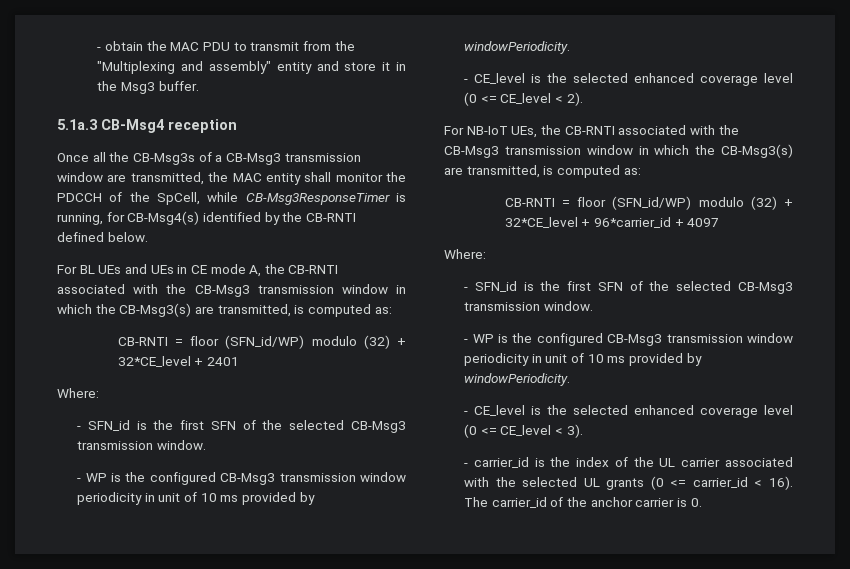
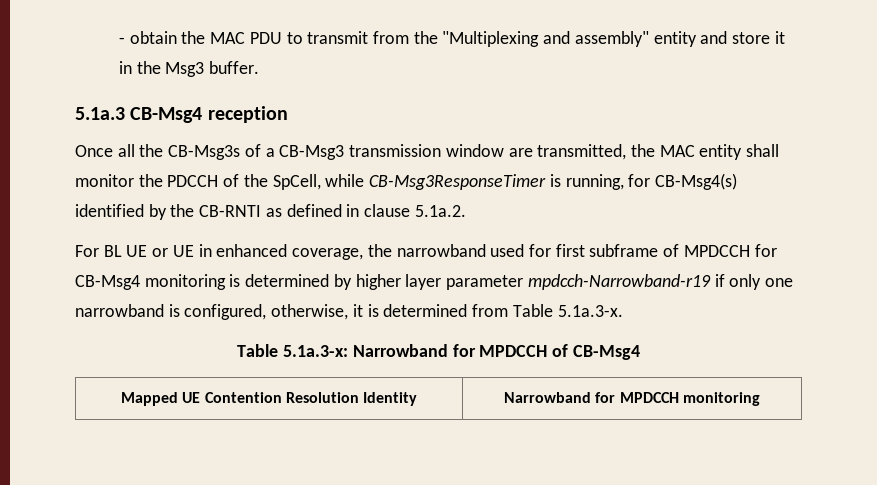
- Once all the CB-Msg3s of a CB-Msg3 transmission window are transmitted, the MAC entity shall monitor the PDCCH of the SpCell, while CB-Msg3ResponseTimer is running, for CB-Msg4(s) identified by the CB-RNTI defined below.
- For BL UEs and UEs in CE mode A, the CB-RNTI associated with the CB-Msg3 transmission window in which the CB-Msg3(s) are transmitted, is computed as:
- CB-RNTI = floor (SFN_id/WP) modulo (32) + 32*CE_level + 2401
- Where:
- - SFN_id is the first SFN of the selected CB-Msg3 transmission window.
- - WP is the configured CB-Msg3 transmission window periodicity in unit of 10 ms provided by windowPeriodicity.
- - CE_level is the selected enhanced coverage level (0 <= CE_level < 2).
- For NB-IoT UEs, the CB-RNTI associated with the CB-Msg3 transmission window in which the CB-Msg3(s) are transmitted, is computed as:
- CB-RNTI = floor (SFN_id/WP) modulo (32) + 32*CE_level + 96*carrier_id + 4097
- Where:
- - SFN_id is the first SFN of the selected CB-Msg3 transmission window.
- - WP is the configured CB-Msg3 transmission window periodicity in unit of 10 ms provided by windowPeriodicity.
- - CE_level is the selected enhanced coverage level (0 <= CE_level < 3).
- - carrier_id is the index of the UL carrier associated with the selected UL grants (0 <= carrier_id < 16). The carrier_id of the anchor carrier is 0.
+ Once all the CB-Msg3s of a CB-Msg3 transmission window are transmitted, the MAC entity shall monitor the PDCCH of the SpCell, while CB-Msg3ResponseTimer is running, for CB-Msg4(s) identified by the CB-RNTI as defined in clause 5.1a.2.
+ For BL UE or UE in enhanced coverage, the narrowband used for first subframe of MPDCCH for CB-Msg4 monitoring is determined by higher layer parameter mpdcch-Narrowband-r19 if only one narrowband is configured, otherwise, it is determined from Table 5.1a.3-x.
+ Table 5.1a.3-x: Narrowband for MPDCCH of CB-Msg4
+ Mapped UE Contention Resolution Identity | Narrowband for MPDCCH monitoring

